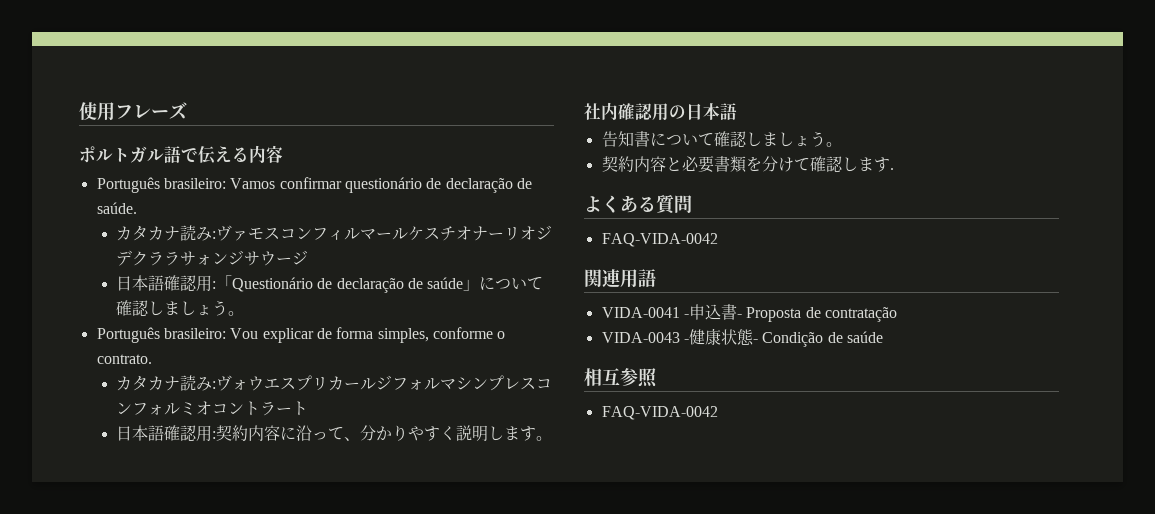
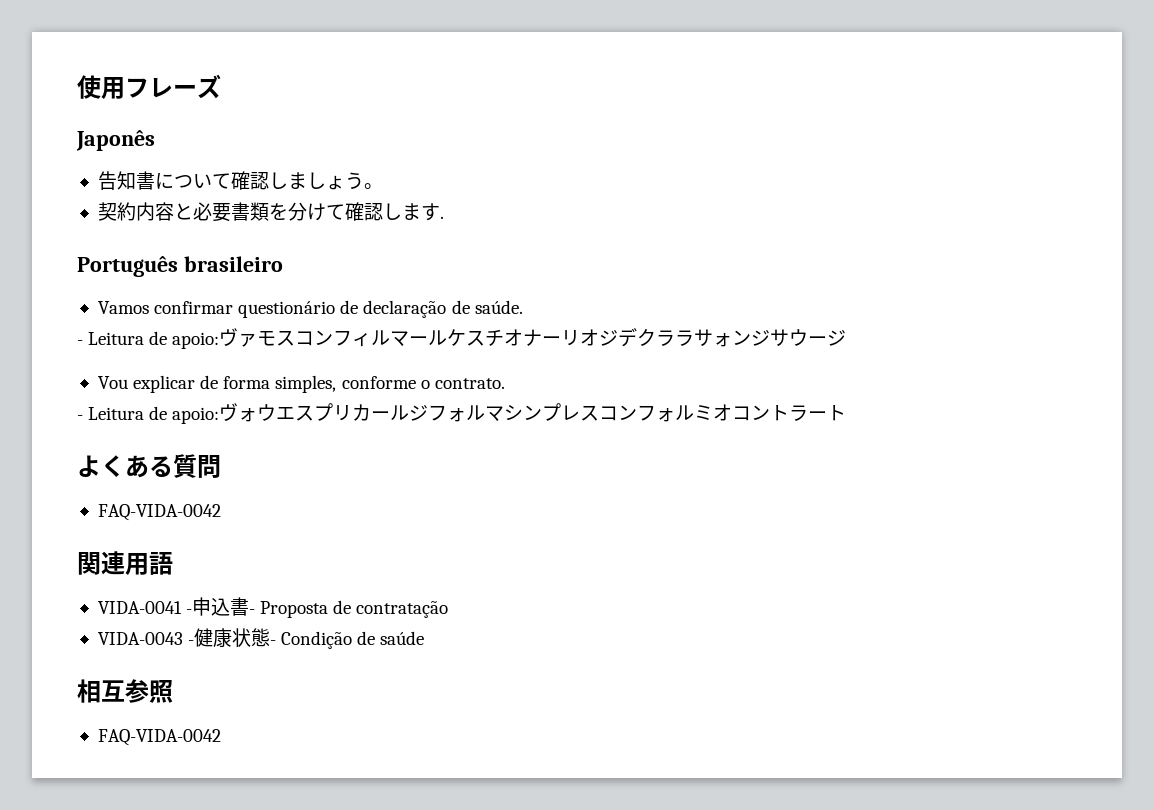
- ポルトガル語で伝える内容
- Português brasileiro: Vamos confirmar questionário de declaração de saúde.
- カタカナ読み:ヴァモスコンフィルマールケスチオナーリオジデクララサォンジサウージ
- 日本語確認用:「Questionário de declaração de saúde」について確認しましょう。
- Português brasileiro: Vou explicar de forma simples, conforme o contrato.
- カタカナ読み:ヴォウエスプリカールジフォルマシンプレスコンフォルミオコントラート
- 日本語確認用:契約内容に沿って、分かりやすく説明します。
- 社内確認用の日本語
+ Japonês
+ Português brasileiro
+ Vamos confirmar questionário de declaração de saúde.
+ - Leitura de apoio:ヴァモスコンフィルマールケスチオナーリオジデクララサォンジサウージ
+ Vou explicar de forma simples, conforme o contrato.
+ - Leitura de apoio:ヴォウエスプリカールジフォルマシンプレスコンフォルミオコントラート

